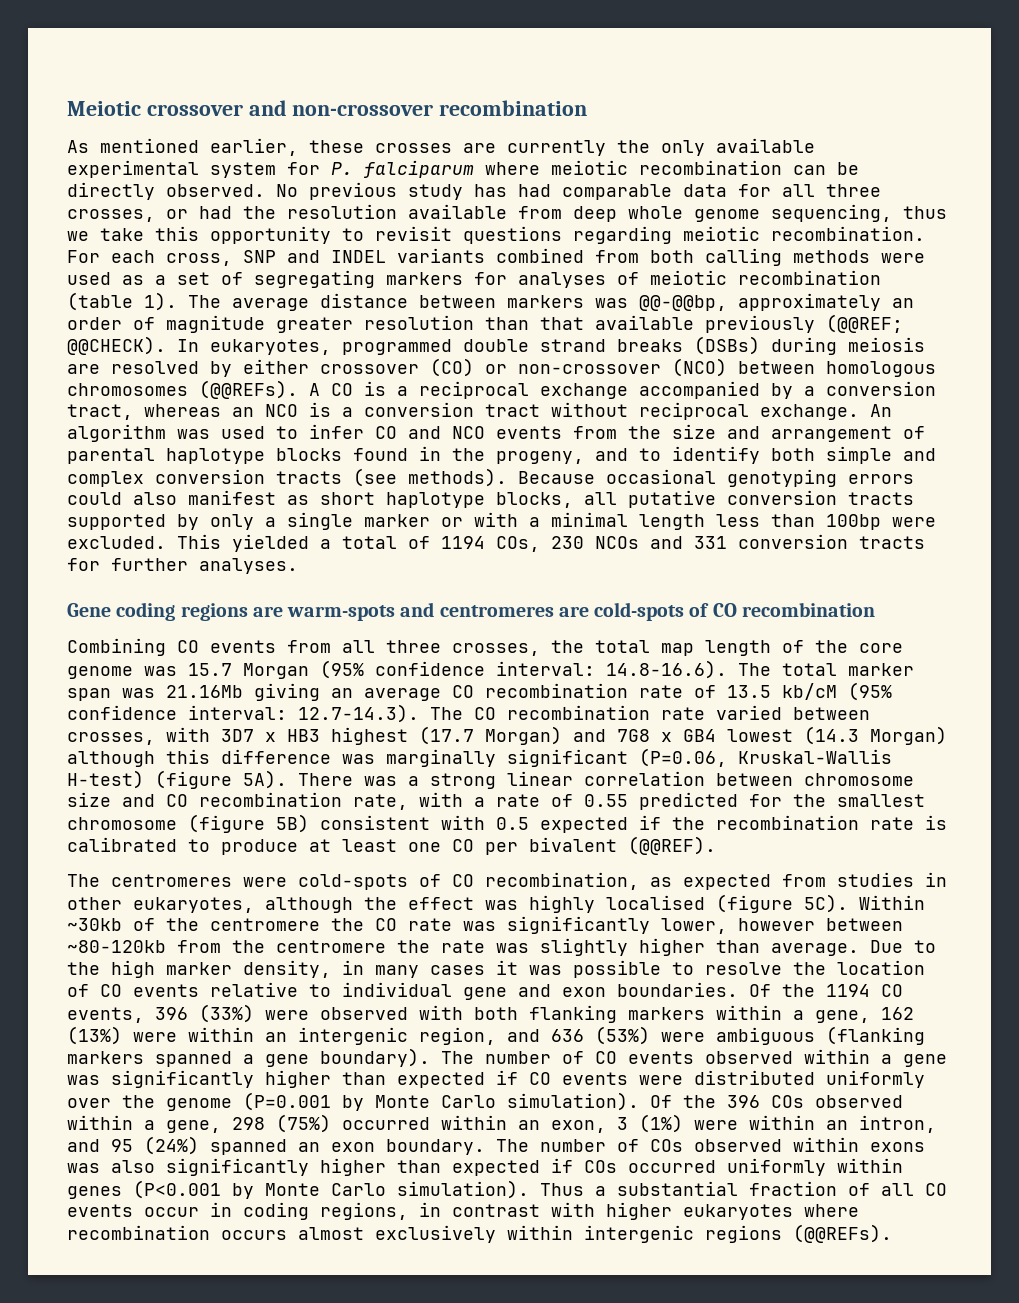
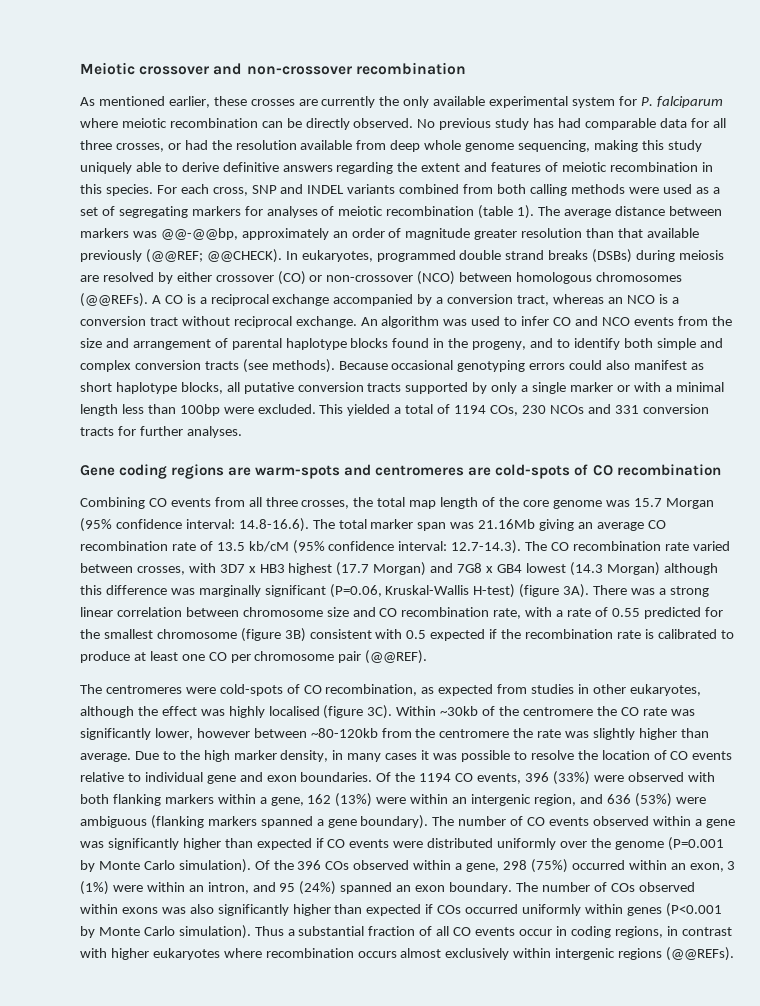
- No previous study has had comparable data for all three crosses, or had the resolution available from deep whole genome sequencing, thus we take this opportunity to revisit questions regarding meiotic recombination.
+ No previous study has had comparable data for all three crosses, or had the resolution available from deep whole genome sequencing, making this study uniquely able to derive definitive answers regarding the extent and features of meiotic recombination in this species.
- 12.7-14.3). The CO recombination rate varied between crosses, with 3D7 x HB3 highest (17.7 Morgan) and 7G8 x GB4 lowest (14.3 Morgan) although this difference was marginally significant (P=0.06, Kruskal-Wallis H-test) (figure 5A).
+ 12.7-14.3). The CO recombination rate varied between crosses, with 3D7 x HB3 highest (17.7 Morgan) and 7G8 x GB4 lowest (14.3 Morgan) although this difference was marginally significant (P=0.06, Kruskal-Wallis H-test) (figure 3A).
- There was a strong linear correlation between chromosome size and CO recombination rate, with a rate of 0.55 predicted for the smallest chromosome (figure 5B) consistent with 0.5 expected if the recombination rate is calibrated to produce at least one CO per bivalent (@@REF).
+ There was a strong linear correlation between chromosome size and CO recombination rate, with a rate of 0.55 predicted for the smallest chromosome (figure 3B) consistent with 0.5 expected if the recombination rate is calibrated to produce at least one CO per chromosome pair (@@REF).
- The centromeres were cold-spots of CO recombination, as expected from studies in other eukaryotes, although the effect was highly localised (figure 5C).
+ The centromeres were cold-spots of CO recombination, as expected from studies in other eukaryotes, although the effect was highly localised (figure 3C).

